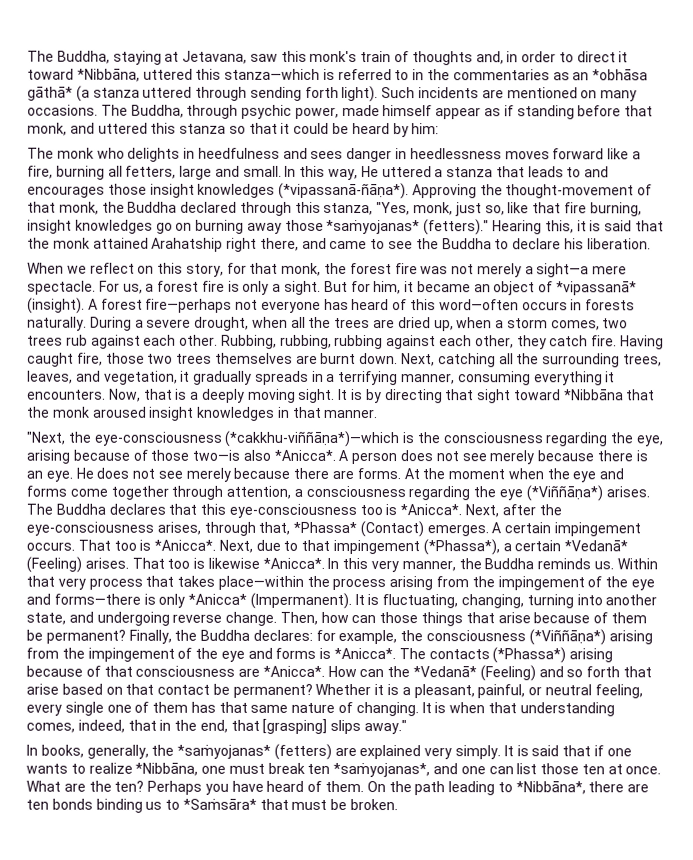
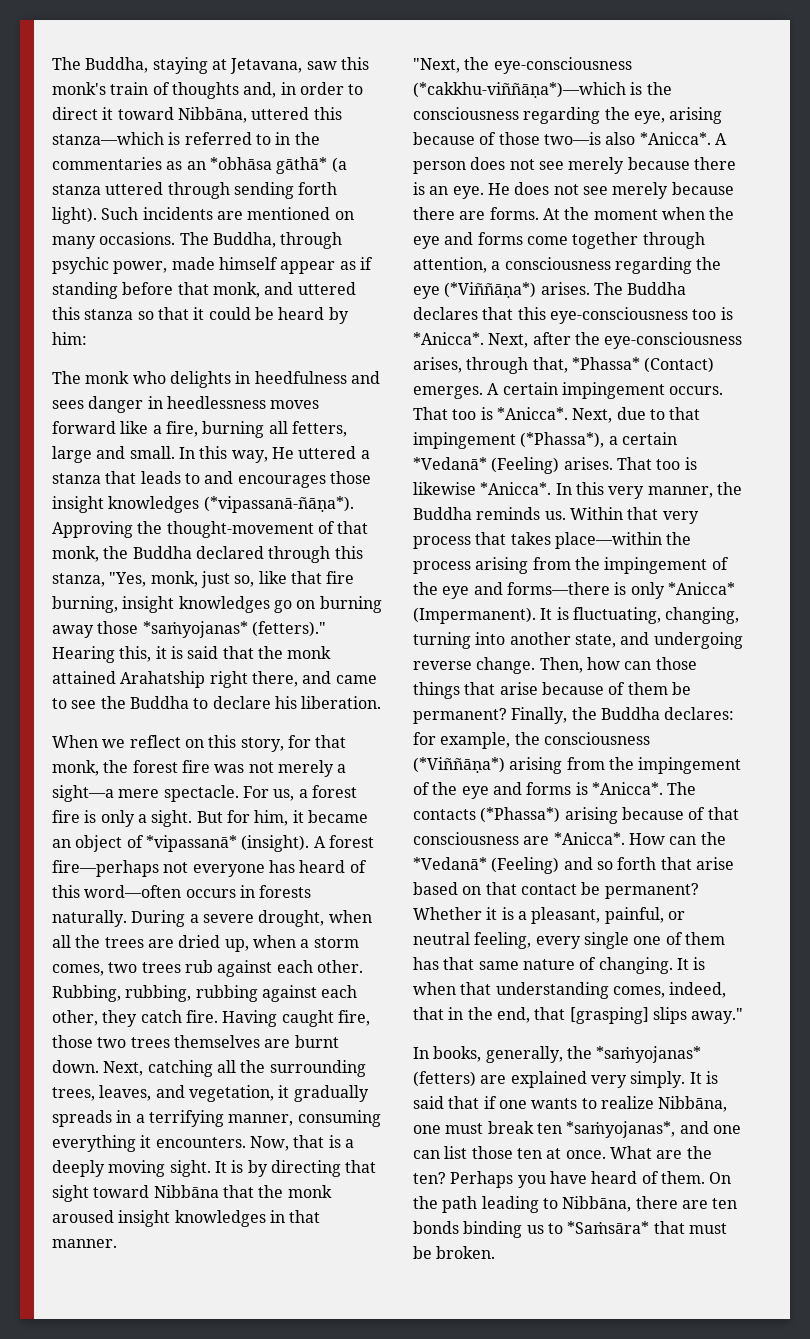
- The Buddha, staying at Jetavana, saw this monk's train of thoughts and, in order to direct it toward *Nibbāna, uttered this stanza—which is referred to in the commentaries as an *obhāsa gāthā* (a stanza uttered through sending forth light).
+ The Buddha, staying at Jetavana, saw this monk's train of thoughts and, in order to direct it toward Nibbāna, uttered this stanza—which is referred to in the commentaries as an *obhāsa gāthā* (a stanza uttered through sending forth light).
- It is by directing that sight toward *Nibbāna that the monk aroused insight knowledges in that manner.
+ It is by directing that sight toward Nibbāna that the monk aroused insight knowledges in that manner.
- It is said that if one wants to realize *Nibbāna, one must break ten *saṁyojanas*, and one can list those ten at once.
+ It is said that if one wants to realize Nibbāna, one must break ten *saṁyojanas*, and one can list those ten at once.
- On the path leading to *Nibbāna*, there are ten bonds binding us to *Saṁsāra* that must be broken.
+ On the path leading to Nibbāna, there are ten bonds binding us to *Saṁsāra* that must be broken.

